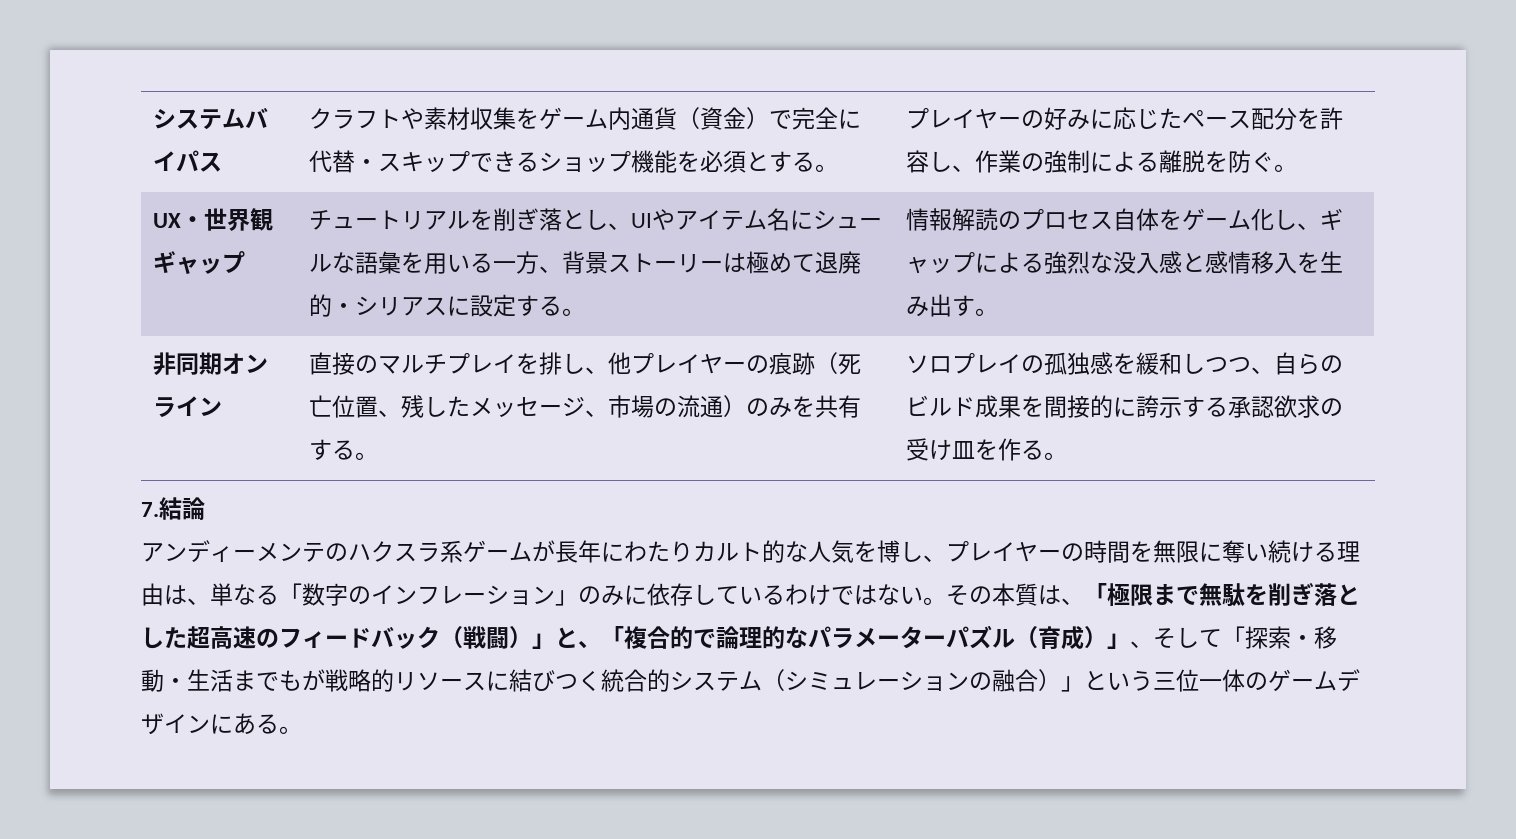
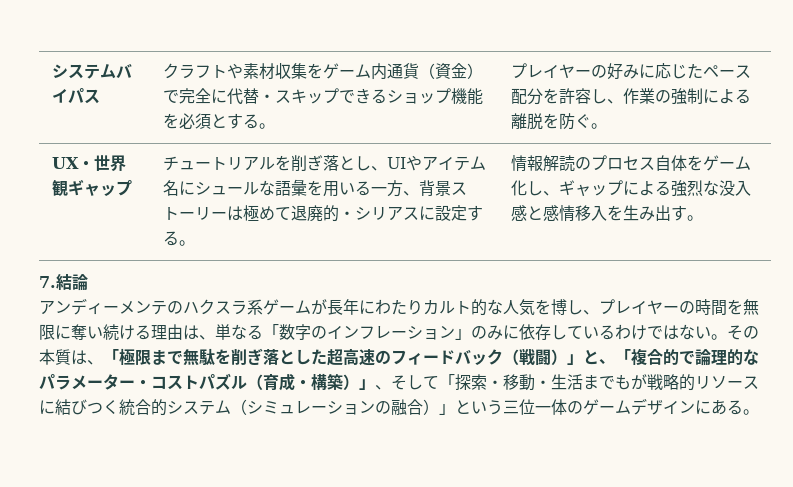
- 非同期オンライン | 直接のマルチプレイを排し、他プレイヤーの痕跡（死亡位置、残したメッセージ、市場の流通）のみを共有する。 | ソロプレイの孤独感を緩和しつつ、自らのビルド成果を間接的に誇示する承認欲求の受け皿を作る。
- その本質は、「極限まで無駄を削ぎ落とした超高速のフィードバック（戦闘）」と、「複合的で論理的なパラメーターパズル（育成）」、そして「探索・移動・生活までもが戦略的リソースに結びつく統合的システム（シミュレーションの融合）」という三位一体のゲームデザインにある。
+ その本質は、「極限まで無駄を削ぎ落とした超高速のフィードバック（戦闘）」と、「複合的で論理的なパラメーター・コストパズル（育成・構築）」、そして「探索・移動・生活までもが戦略的リソースに結びつく統合的システム（シミュレーションの融合）」という三位一体のゲームデザインにある。

